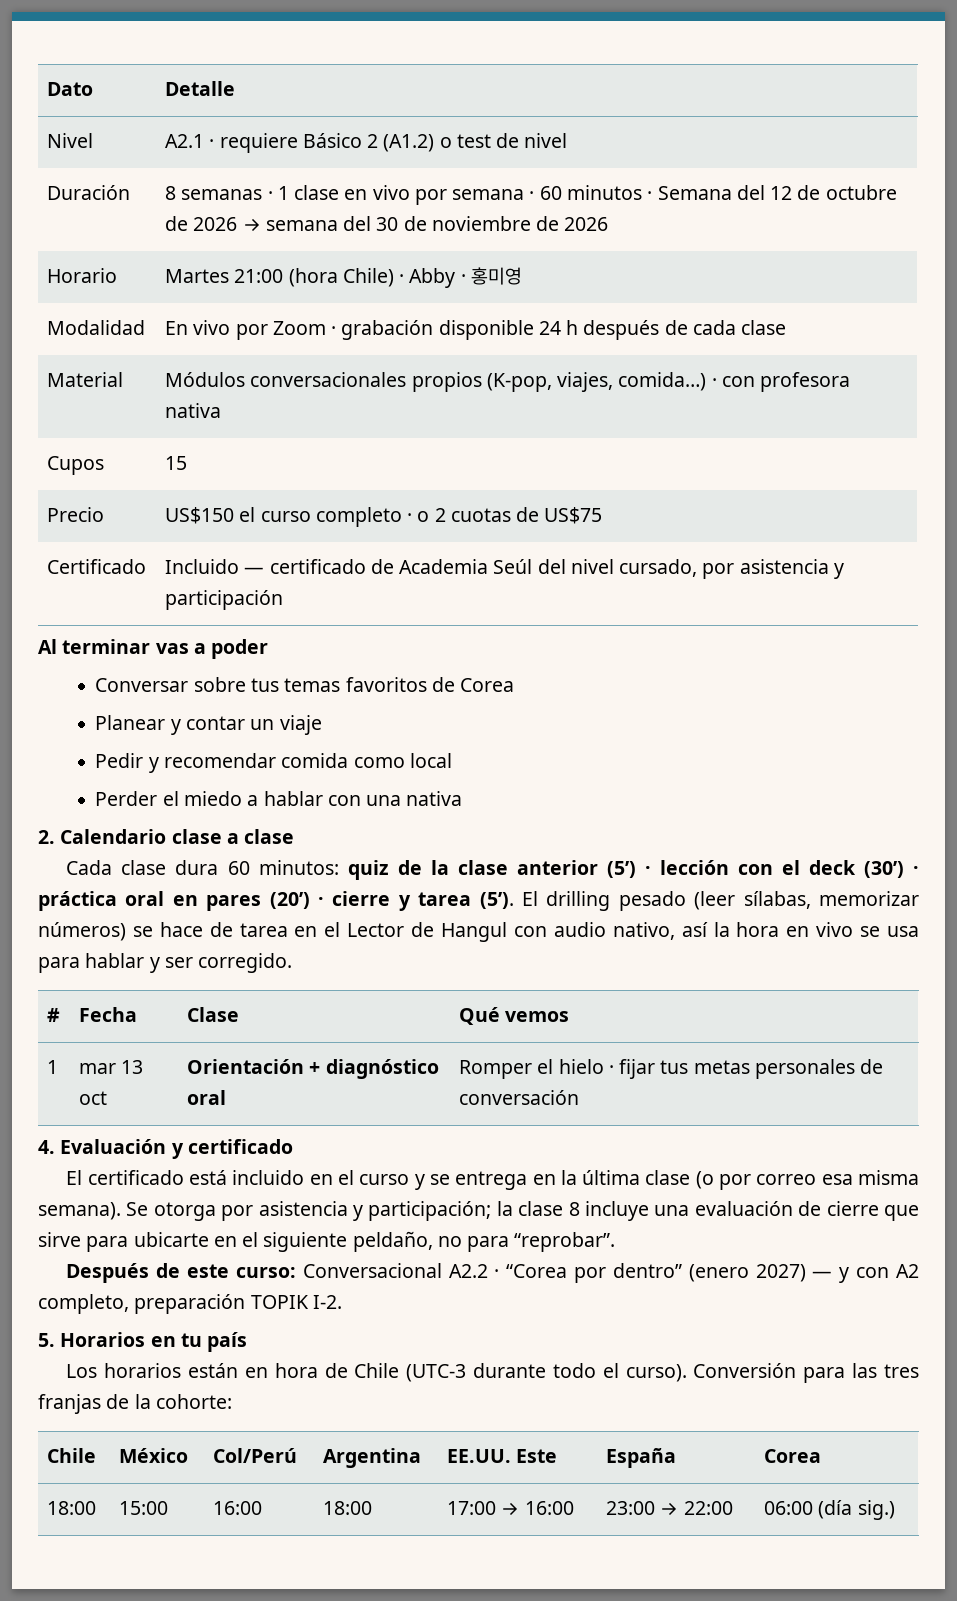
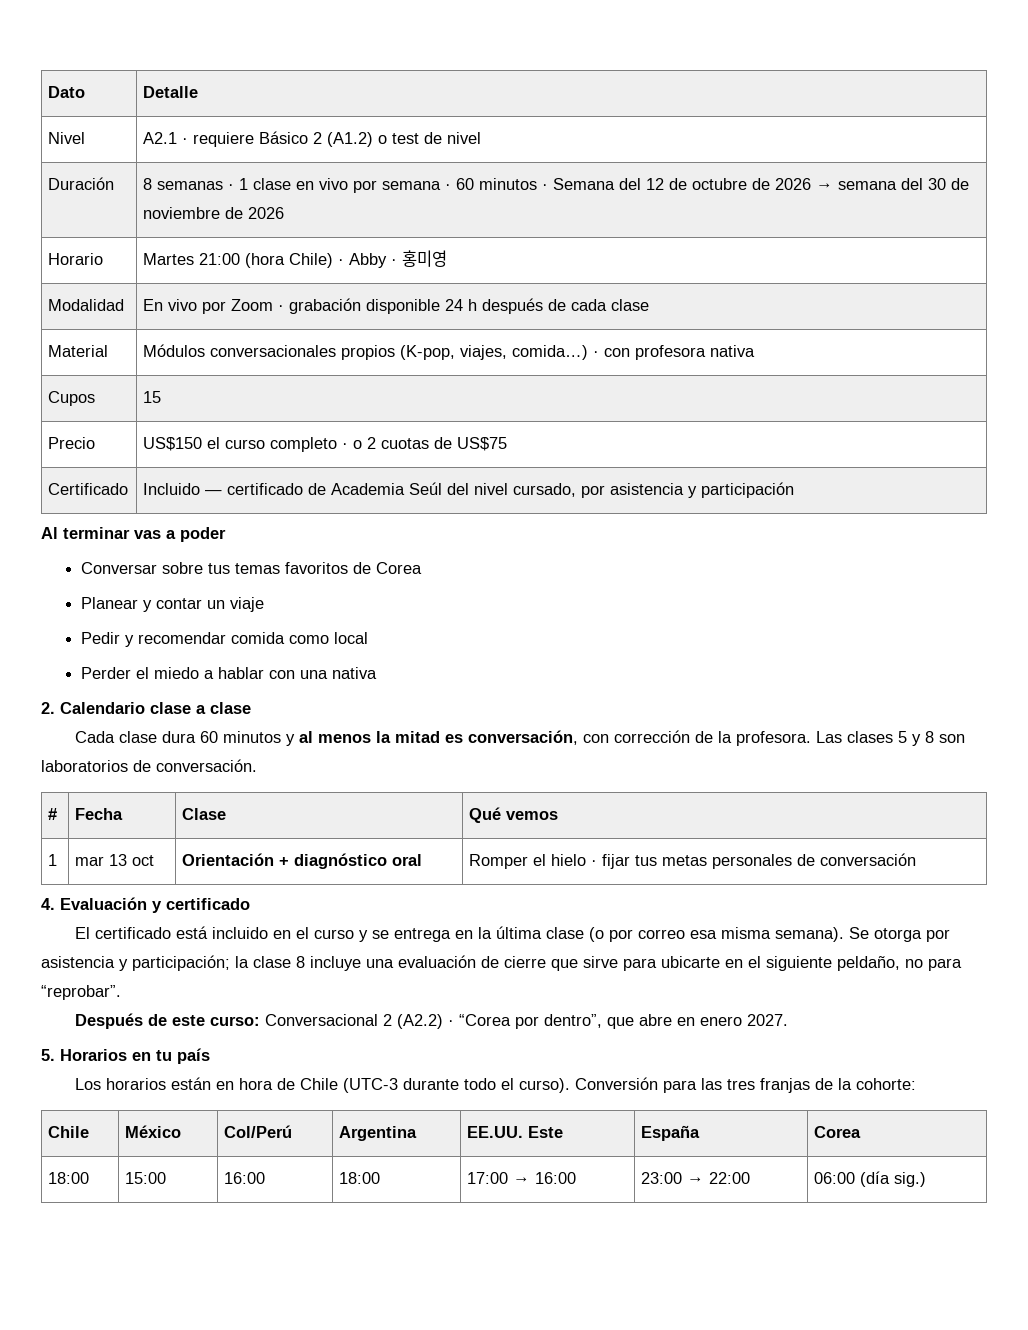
- Cada clase dura 60 minutos: quiz de la clase anterior (5’) · lección con el deck (30’) · práctica oral en pares (20’) · cierre y tarea (5’). El drilling pesado (leer sílabas, memorizar números) se hace de tarea en el Lector de Hangul con audio nativo, así la hora en vivo se usa para hablar y ser corregido.
+ Cada clase dura 60 minutos y al menos la mitad es conversación, con corrección de la profesora. Las clases 5 y 8 son laboratorios de conversación.
- Después de este curso: Conversacional A2.2 · “Corea por dentro” (enero 2027) — y con A2 completo, preparación TOPIK I-2.
+ Después de este curso: Conversacional 2 (A2.2) · “Corea por dentro”, que abre en enero 2027.

